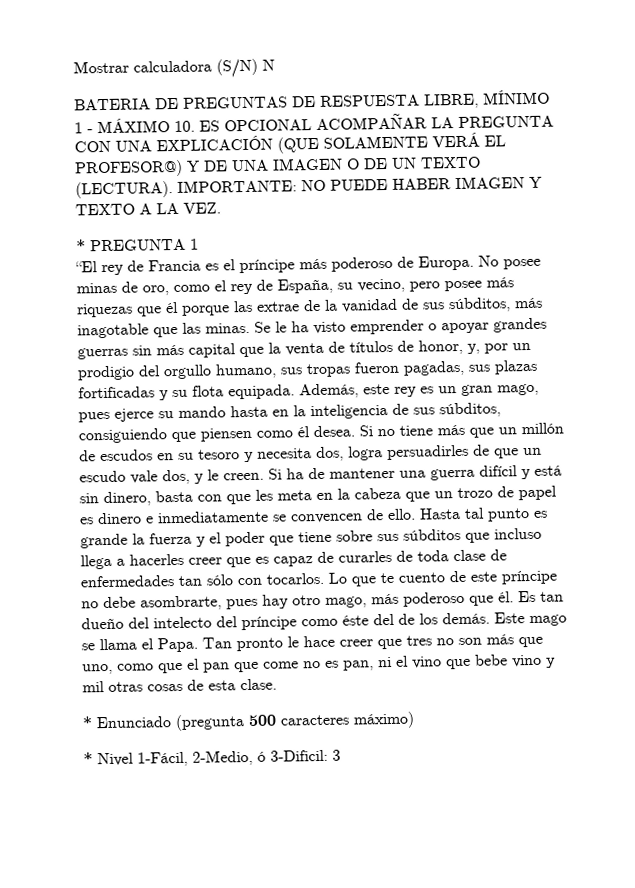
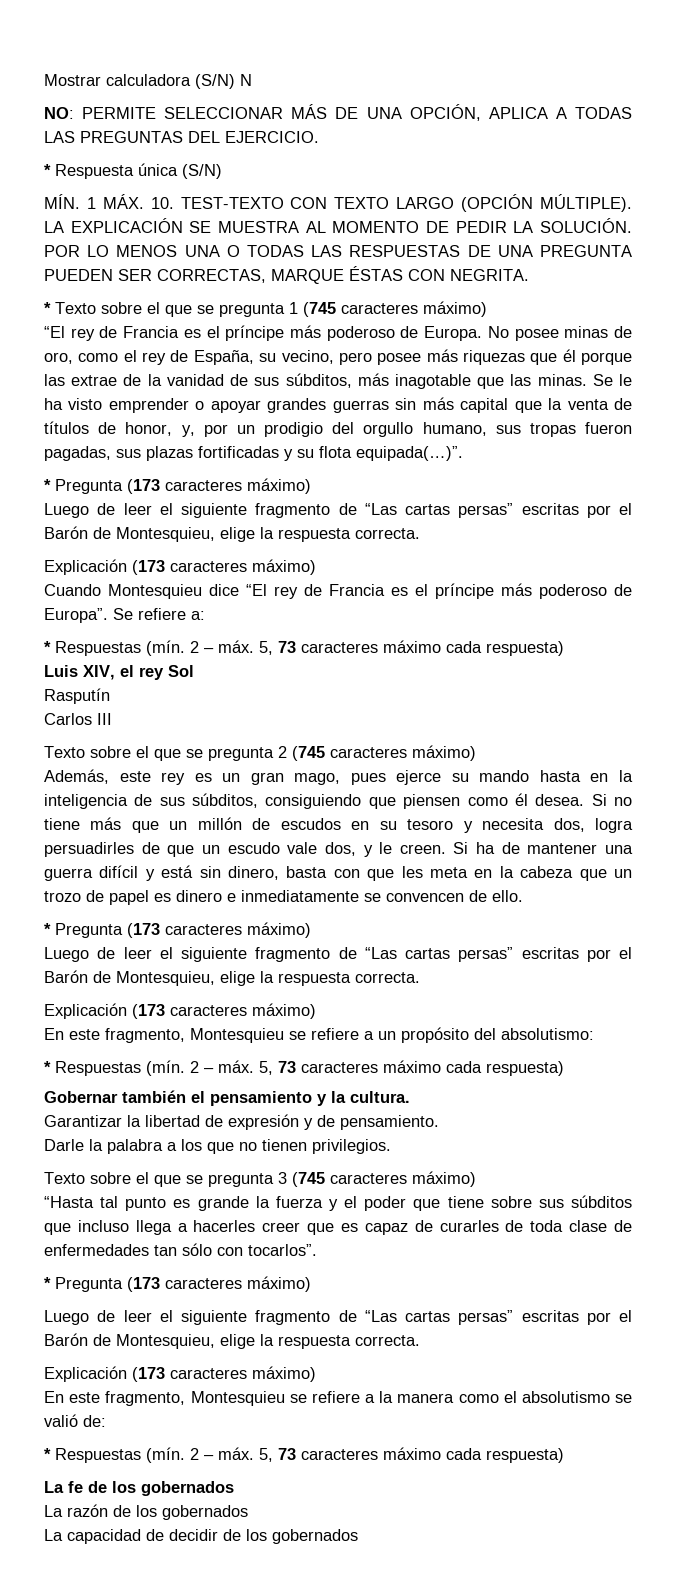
- BATERIA DE PREGUNTAS DE RESPUESTA LIBRE, MÍNIMO 1 - MÁXIMO 10. ES OPCIONAL ACOMPAÑAR LA PREGUNTA CON UNA EXPLICACIÓN (QUE SOLAMENTE VERÁ EL PROFESOR@) Y DE UNA IMAGEN O DE UN TEXTO (LECTURA). IMPORTANTE: NO PUEDE HABER IMAGEN Y TEXTO A LA VEZ.
- * PREGUNTA 1
+ NO: PERMITE SELECCIONAR MÁS DE UNA OPCIÓN, APLICA A TODAS LAS PREGUNTAS DEL EJERCICIO.
+ * Respuesta única (S/N)
+ MÍN. 1 MÁX. 10. TEST-TEXTO CON TEXTO LARGO (OPCIÓN MÚLTIPLE). LA EXPLICACIÓN SE MUESTRA AL MOMENTO DE PEDIR LA SOLUCIÓN. POR LO MENOS UNA O TODAS LAS RESPUESTAS DE UNA PREGUNTA PUEDEN SER CORRECTAS, MARQUE ÉSTAS CON NEGRITA.
+ * Texto sobre el que se pregunta 1 (745 caracteres máximo)
- Se le ha visto emprender o apoyar grandes guerras sin más capital que la venta de títulos de honor, y, por un prodigio del orgullo humano, sus tropas fueron pagadas, sus plazas fortificadas y su flota equipada. Además, este rey es un gran mago, pues ejerce su mando hasta en la inteligencia de sus súbditos, consiguiendo que piensen como él desea.
+ Se le ha visto emprender o apoyar grandes guerras sin más capital que la venta de títulos de honor, y, por un prodigio del orgullo humano, sus tropas fueron pagadas, sus plazas fortificadas y su flota equipada(…)”.
+ * Pregunta (173 caracteres máximo)
+ Luego de leer el siguiente fragmento de “Las cartas persas” escritas por el Barón de Montesquieu, elige la respuesta correcta.
+ Explicación (173 caracteres máximo)
+ Cuando Montesquieu dice “El rey de Francia es el príncipe más poderoso de Europa”. Se refiere a:
+ * Respuestas (mín. 2 – máx. 5, 73 caracteres máximo cada respuesta)
+ Luis XIV, el rey Sol
+ Rasputín
+ Carlos III
+ Texto sobre el que se pregunta 2 (745 caracteres máximo)
+ Además, este rey es un gran mago, pues ejerce su mando hasta en la inteligencia de sus súbditos, consiguiendo que piensen como él desea.
- Si ha de mantener una guerra difícil y está sin dinero, basta con que les meta en la cabeza que un trozo de papel es dinero e inmediatamente se convencen de ello. Hasta tal punto es grande la fuerza y el poder que tiene sobre sus súbditos que incluso llega a hacerles creer que es capaz de curarles de toda clase de enfermedades tan sólo con tocarlos. Lo que te cuento de este príncipe no debe asombrarte, pues hay otro mago, más poderoso que él. Es tan dueño del intelecto del príncipe como éste del de los demás. Este mago se llama el Papa. Tan pronto le hace creer que tres no son más que uno, como que el pan que come no es pan, ni el vino que bebe vino y mil otras cosas de esta clase.
- * Enunciado (pregunta 500 caracteres máximo)
- * Nivel 1-Fácil, 2-Medio, ó 3-Dificil: 3
+ Si ha de mantener una guerra difícil y está sin dinero, basta con que les meta en la cabeza que un trozo de papel es dinero e inmediatamente se convencen de ello.
+ * Pregunta (173 caracteres máximo)
+ Luego de leer el siguiente fragmento de “Las cartas persas” escritas por el Barón de Montesquieu, elige la respuesta correcta.
+ Explicación (173 caracteres máximo)
+ En este fragmento, Montesquieu se refiere a un propósito del absolutismo:
+ * Respuestas (mín. 2 – máx. 5, 73 caracteres máximo cada respuesta)
+ Gobernar también el pensamiento y la cultura.
+ Garantizar la libertad de expresión y de pensamiento.
+ Darle la palabra a los que no tienen privilegios.
+ Texto sobre el que se pregunta 3 (745 caracteres máximo)
+ “Hasta tal punto es grande la fuerza y el poder que tiene sobre sus súbditos que incluso llega a hacerles creer que es capaz de curarles de toda clase de enfermedades tan sólo con tocarlos”.
+ * Pregunta (173 caracteres máximo)
+ Luego de leer el siguiente fragmento de “Las cartas persas” escritas por el Barón de Montesquieu, elige la respuesta correcta.
+ Explicación (173 caracteres máximo)
+ En este fragmento, Montesquieu se refiere a la manera como el absolutismo se valió de:
+ * Respuestas (mín. 2 – máx. 5, 73 caracteres máximo cada respuesta)
+ La fe de los gobernados
+ La razón de los gobernados
+ La capacidad de decidir de los gobernados

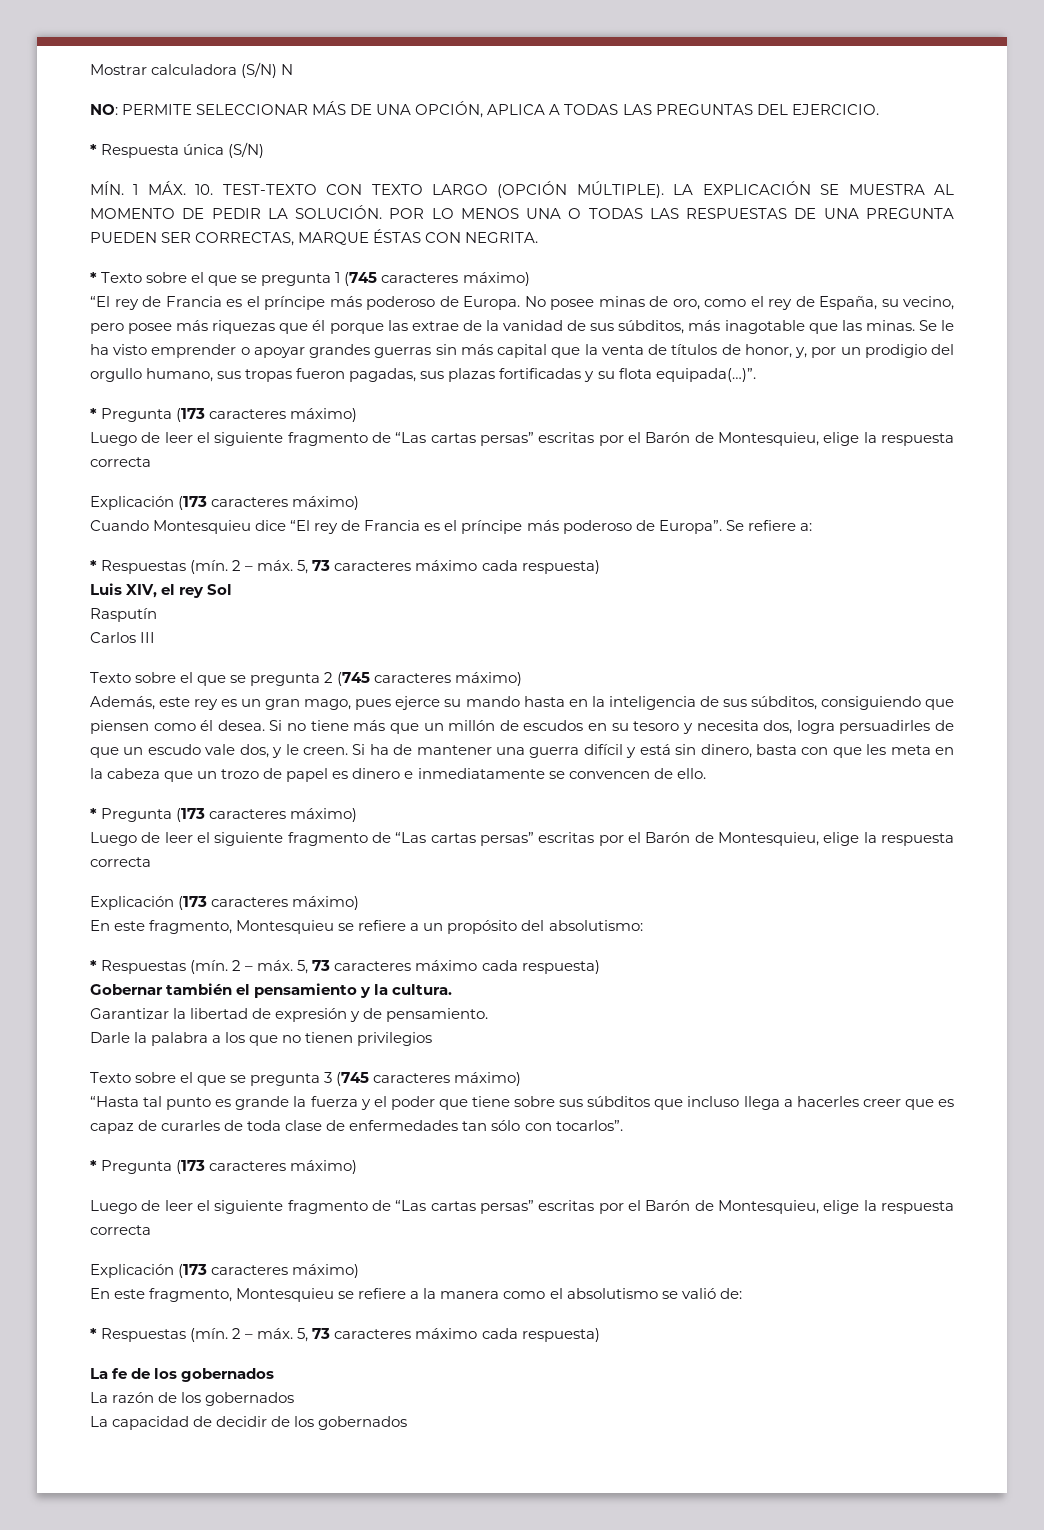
  Se le ha visto emprender o apoyar grandes guerras sin más capital que la venta de títulos de honor, y, por un prodigio del orgullo humano, sus tropas fueron pagadas, sus plazas fortificadas y su flota equipada(…)”.
  * Pregunta (173 caracteres máximo)
- Luego de leer el siguiente fragmento de “Las cartas persas” escritas por el Barón de Montesquieu, elige la respuesta correcta.
+ Luego de leer el siguiente fragmento de “Las cartas persas” escritas por el Barón de Montesquieu, elige la respuesta correcta
  Si ha de mantener una guerra difícil y está sin dinero, basta con que les meta en la cabeza que un trozo de papel es dinero e inmediatamente se convencen de ello.
  * Pregunta (173 caracteres máximo)
- Luego de leer el siguiente fragmento de “Las cartas persas” escritas por el Barón de Montesquieu, elige la respuesta correcta.
+ Luego de leer el siguiente fragmento de “Las cartas persas” escritas por el Barón de Montesquieu, elige la respuesta correcta
- Darle la palabra a los que no tienen privilegios.
+ Darle la palabra a los que no tienen privilegios
  “Hasta tal punto es grande la fuerza y el poder que tiene sobre sus súbditos que incluso llega a hacerles creer que es capaz de curarles de toda clase de enfermedades tan sólo con tocarlos”.
  * Pregunta (173 caracteres máximo)
- Luego de leer el siguiente fragmento de “Las cartas persas” escritas por el Barón de Montesquieu, elige la respuesta correcta.
+ Luego de leer el siguiente fragmento de “Las cartas persas” escritas por el Barón de Montesquieu, elige la respuesta correcta

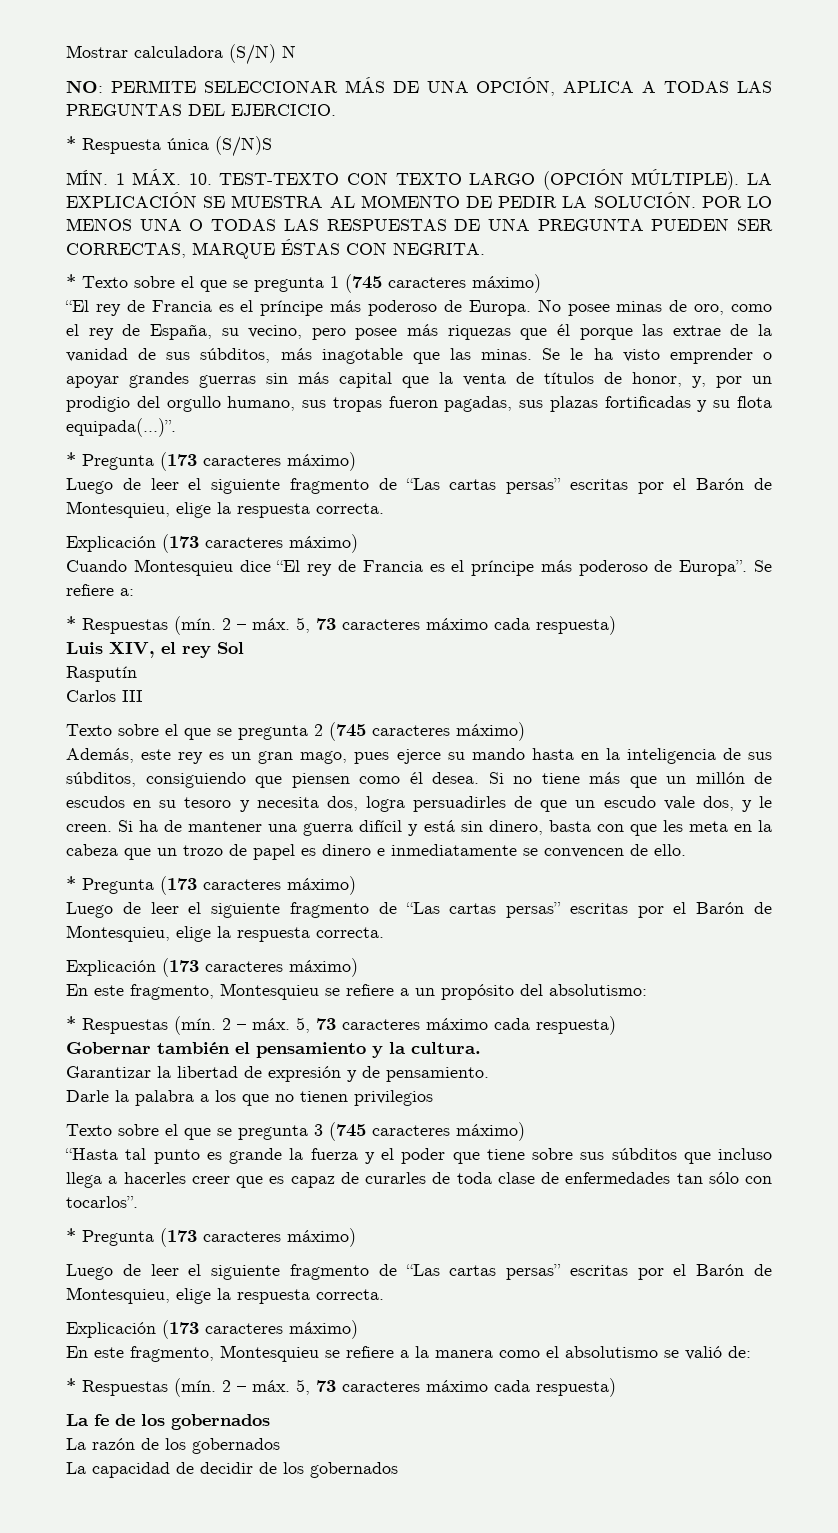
- * Respuesta única (S/N)
+ * Respuesta única (S/N)S
  Se le ha visto emprender o apoyar grandes guerras sin más capital que la venta de títulos de honor, y, por un prodigio del orgullo humano, sus tropas fueron pagadas, sus plazas fortificadas y su flota equipada(…)”.
  * Pregunta (173 caracteres máximo)
- Luego de leer el siguiente fragmento de “Las cartas persas” escritas por el Barón de Montesquieu, elige la respuesta correcta
+ Luego de leer el siguiente fragmento de “Las cartas persas” escritas por el Barón de Montesquieu, elige la respuesta correcta.
  Si ha de mantener una guerra difícil y está sin dinero, basta con que les meta en la cabeza que un trozo de papel es dinero e inmediatamente se convencen de ello.
  * Pregunta (173 caracteres máximo)
- Luego de leer el siguiente fragmento de “Las cartas persas” escritas por el Barón de Montesquieu, elige la respuesta correcta
+ Luego de leer el siguiente fragmento de “Las cartas persas” escritas por el Barón de Montesquieu, elige la respuesta correcta.
  “Hasta tal punto es grande la fuerza y el poder que tiene sobre sus súbditos que incluso llega a hacerles creer que es capaz de curarles de toda clase de enfermedades tan sólo con tocarlos”.
  * Pregunta (173 caracteres máximo)
- Luego de leer el siguiente fragmento de “Las cartas persas” escritas por el Barón de Montesquieu, elige la respuesta correcta
+ Luego de leer el siguiente fragmento de “Las cartas persas” escritas por el Barón de Montesquieu, elige la respuesta correcta.

